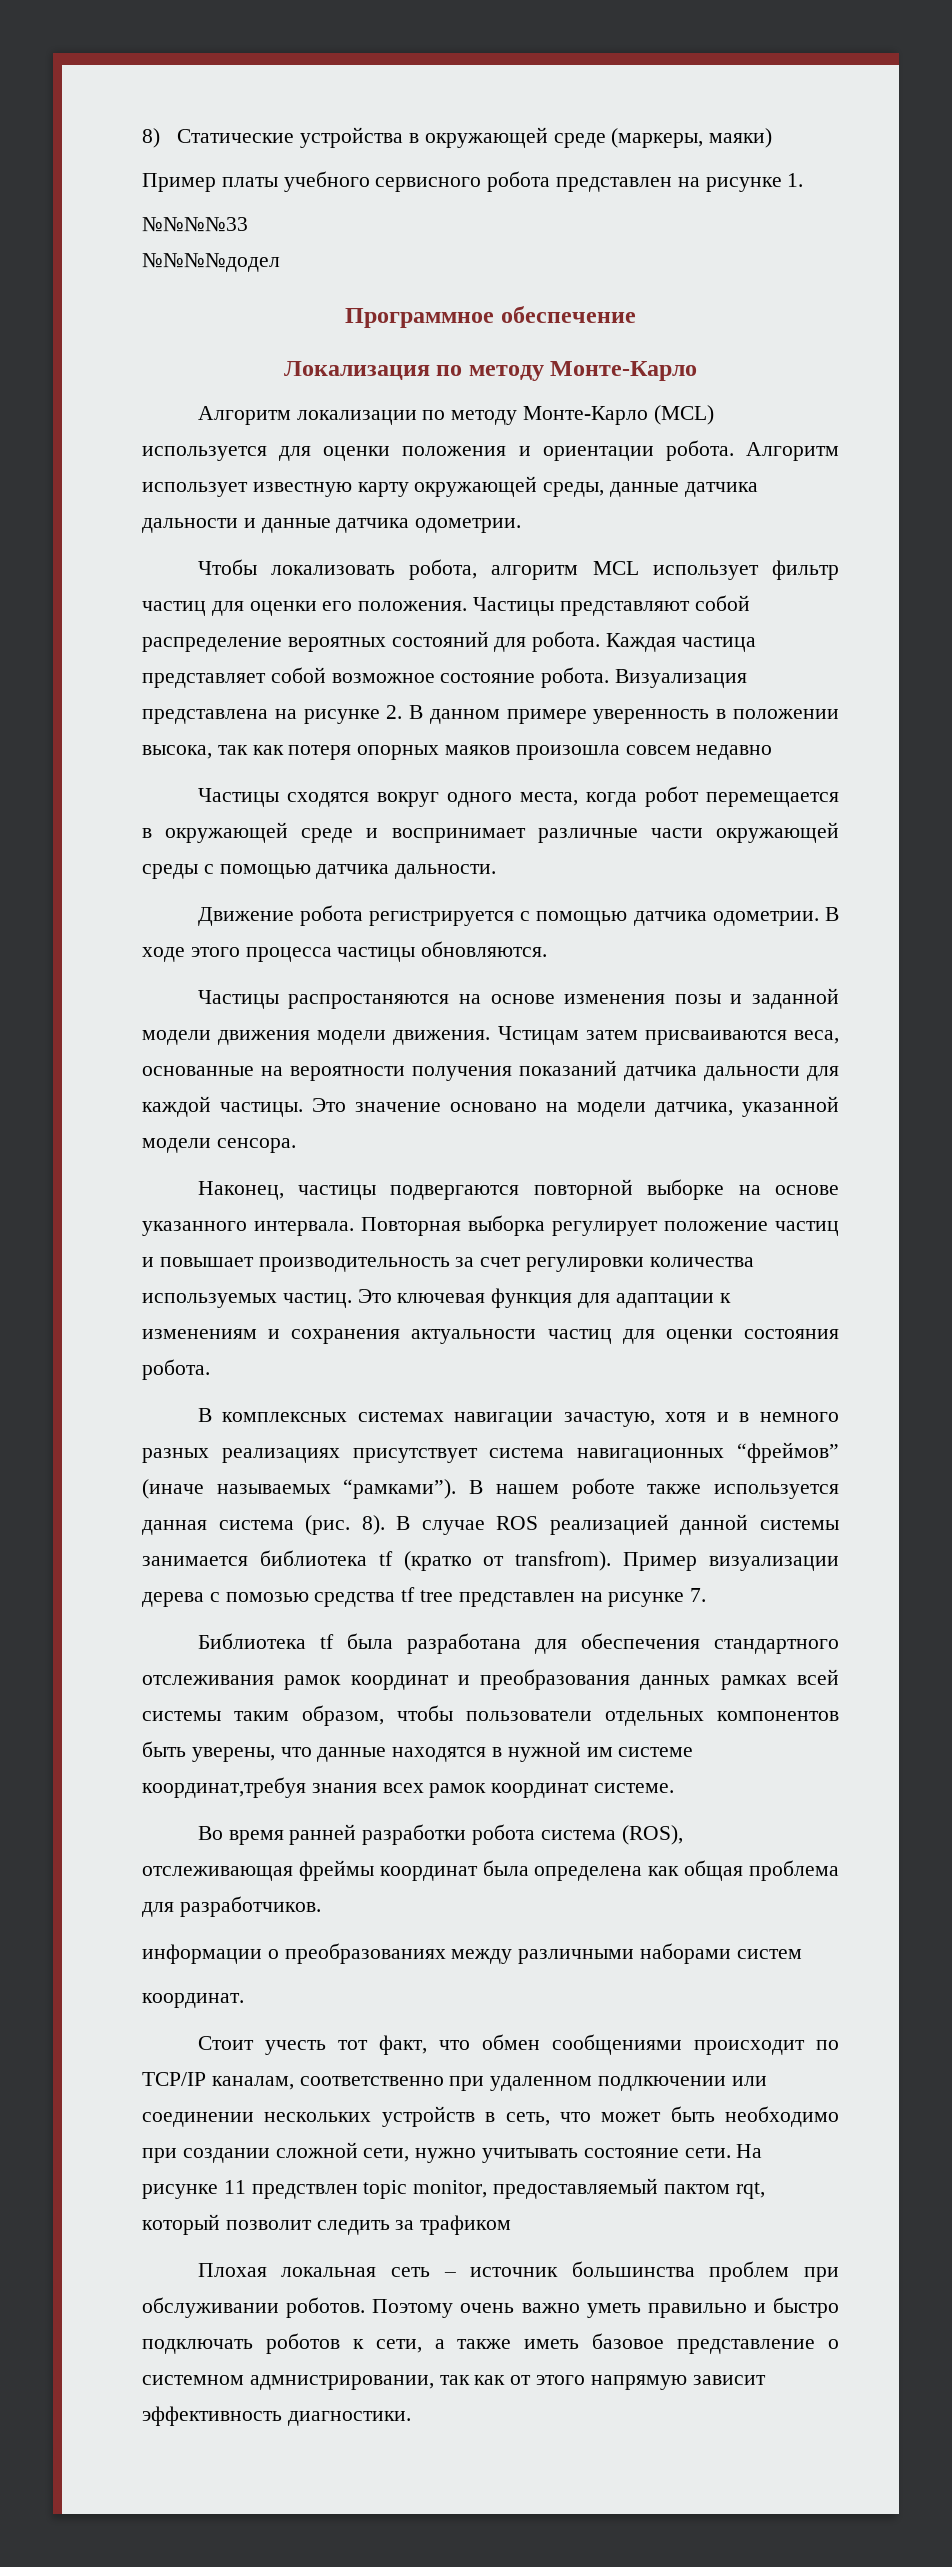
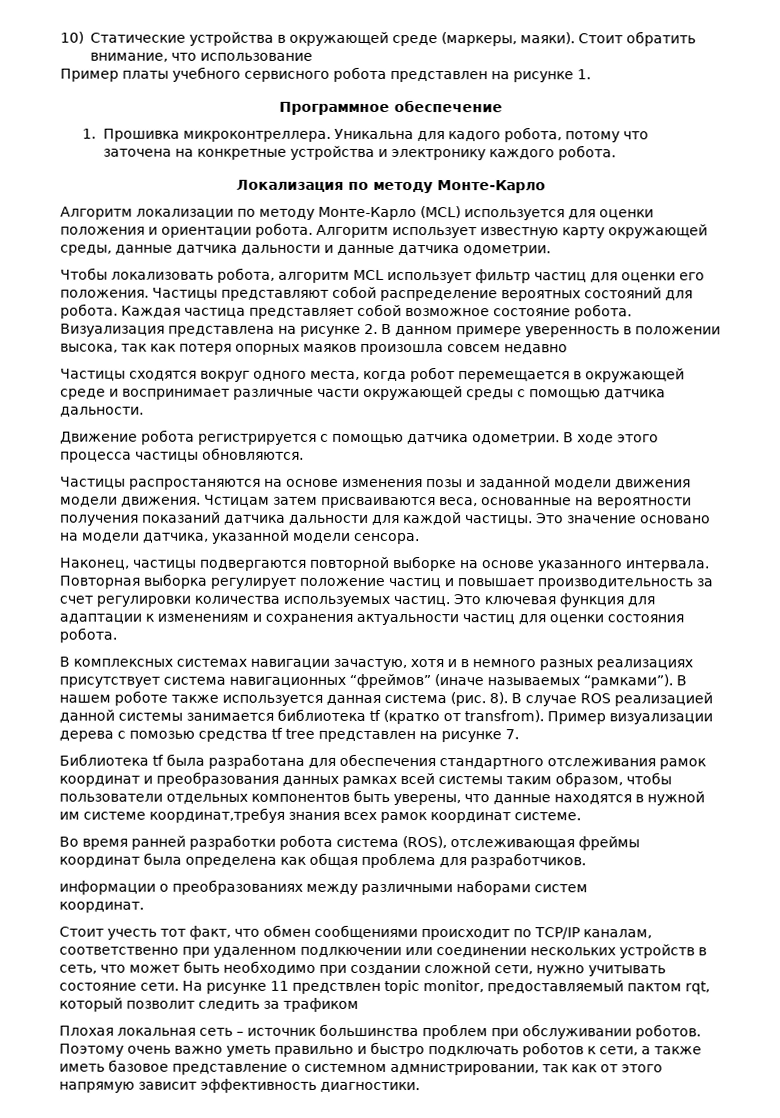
- 8) Статические устройства в окружающей среде (маркеры, маяки)
+ 10) Статические устройства в окружающей среде (маркеры, маяки). Стоит обратить внимание, что использование
- №№№№33
- №№№№додел
+ 1. Прошивка микроконтреллера. Уникальна для кадого робота, потому что заточена на конкретные устройства и электронику каждого робота.

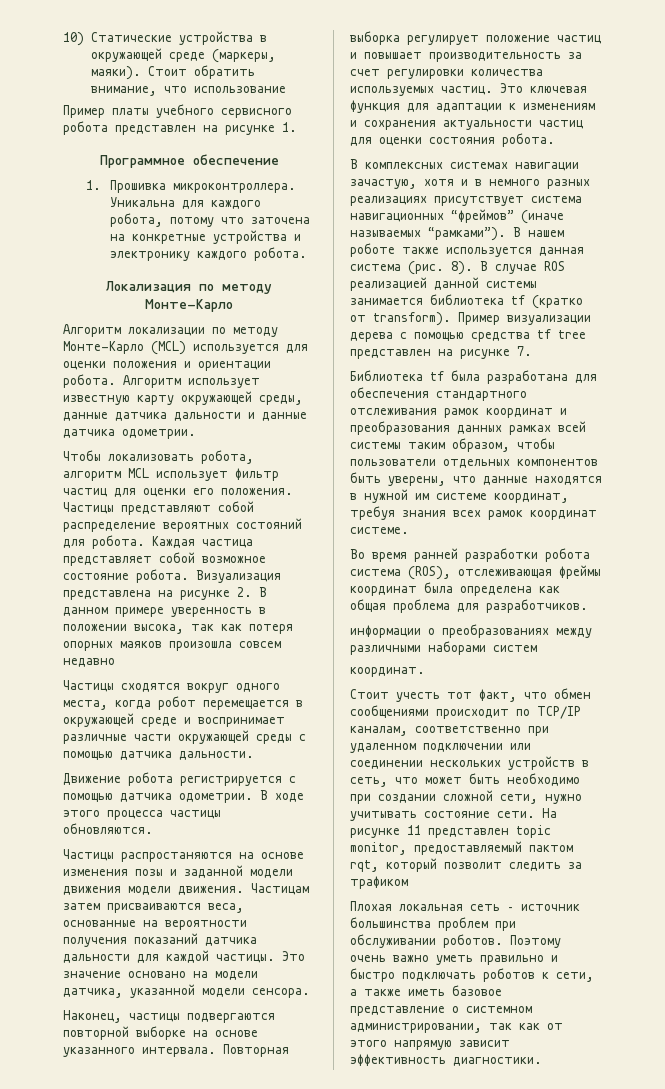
- 1. Прошивка микроконтреллера.
+ 1. Прошивка микроконтроллера.
- Уникальна для кадого робота, потому что заточена на конкретные устройства и электронику каждого робота.
+ Уникальна для каждого робота, потому что заточена на конкретные устройства и электронику каждого робота.
- Чстицам затем присваиваются веса, основанные на вероятности получения показаний датчика дальности для каждой частицы.
+ Частицам затем присваиваются веса, основанные на вероятности получения показаний датчика дальности для каждой частицы.
- В случае ROS реализацией данной системы занимается библиотека tf (кратко от transfrom).
+ В случае ROS реализацией данной системы занимается библиотека tf (кратко от transform).
- Пример визуализации дерева с помозью средства tf tree представлен на рисунке 7.
+ Пример визуализации дерева с помощью средства tf tree представлен на рисунке 7.
- Библиотека tf была разработана для обеспечения стандартного отслеживания рамок координат и преобразования данных рамках всей системы таким образом, чтобы пользователи отдельных компонентов быть уверены, что данные находятся в нужной им системе координат,требуя знания всех рамок координат системе.
+ Библиотека tf была разработана для обеспечения стандартного отслеживания рамок координат и преобразования данных рамках всей системы таким образом, чтобы пользователи отдельных компонентов быть уверены, что данные находятся в нужной им системе координат, требуя знания всех рамок координат системе.
- Стоит учесть тот факт, что обмен сообщениями происходит по TCP/IP каналам, соответственно при удаленном подлкючении или соединении нескольких устройств в сеть, что может быть необходимо при создании сложной сети, нужно учитывать состояние сети.
+ Стоит учесть тот факт, что обмен сообщениями происходит по TCP/IP каналам, соответственно при удаленном подключении или соединении нескольких устройств в сеть, что может быть необходимо при создании сложной сети, нужно учитывать состояние сети.
- На рисунке 11 предствлен topic monitor, предоставляемый пактом rqt, который позволит следить за трафиком
+ На рисунке 11 представлен topic monitor, предоставляемый пактом rqt, который позволит следить за трафиком
- Поэтому очень важно уметь правильно и быстро подключать роботов к сети, а также иметь базовое представление о системном адмнистрировании, так как от этого напрямую зависит эффективность диагностики.
+ Поэтому очень важно уметь правильно и быстро подключать роботов к сети, а также иметь базовое представление о системном администрировании, так как от этого напрямую зависит эффективность диагностики.

